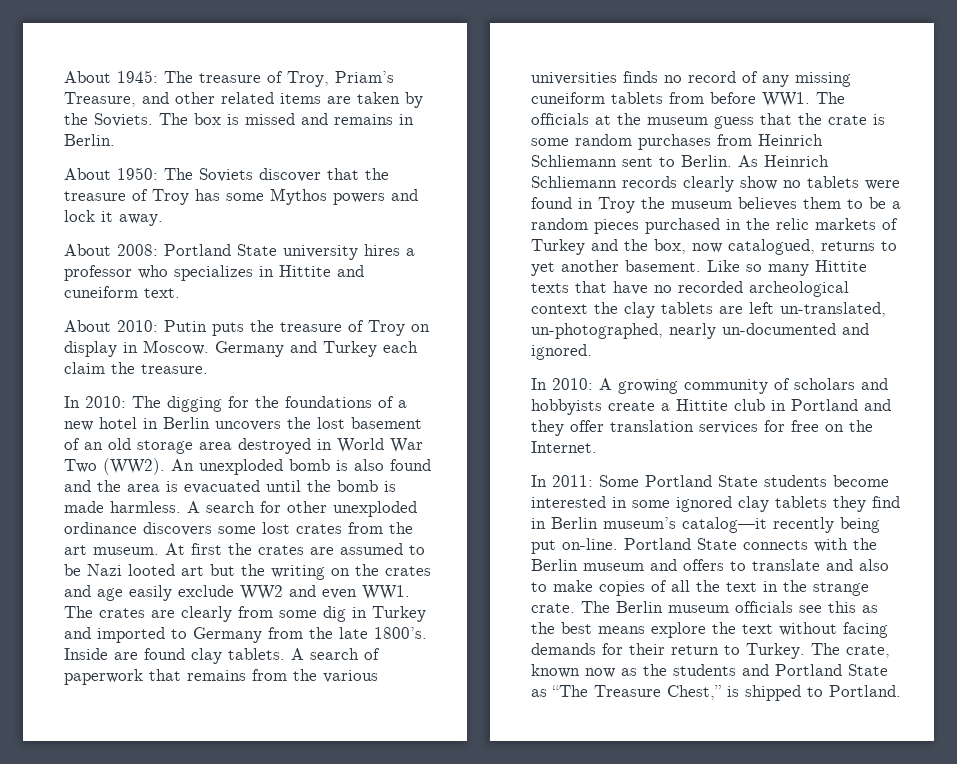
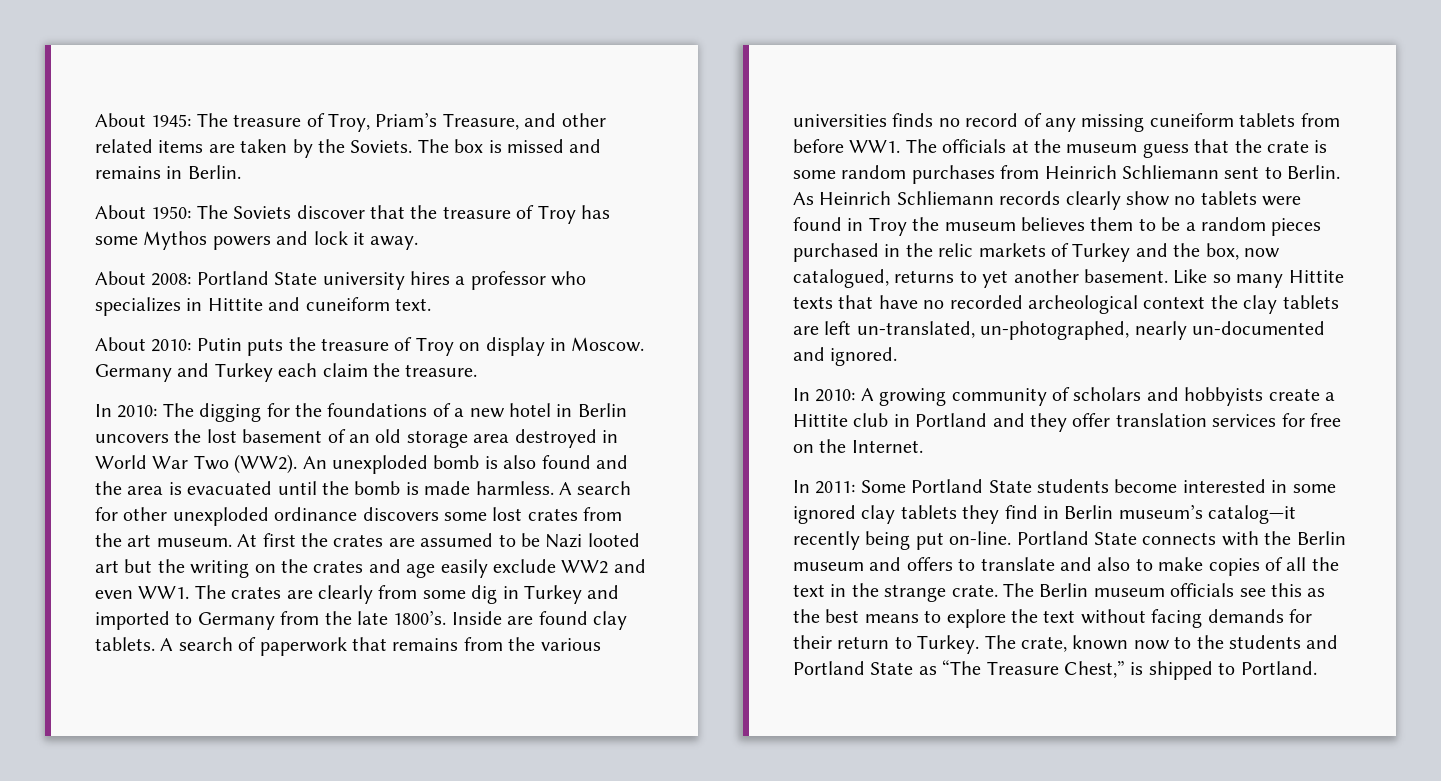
- The Berlin museum officials see this as the best means explore the text without facing demands for their return to Turkey.
+ The Berlin museum officials see this as the best means to explore the text without facing demands for their return to Turkey.
- The crate, known now as the students and Portland State as “The Treasure Chest,” is shipped to Portland.
+ The crate, known now to the students and Portland State as “The Treasure Chest,” is shipped to Portland.

